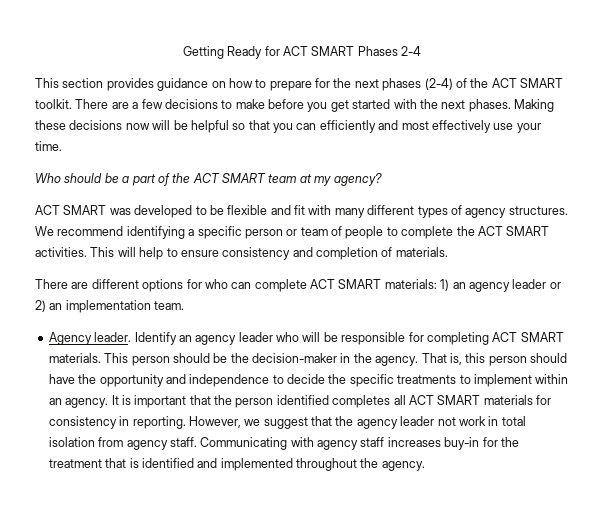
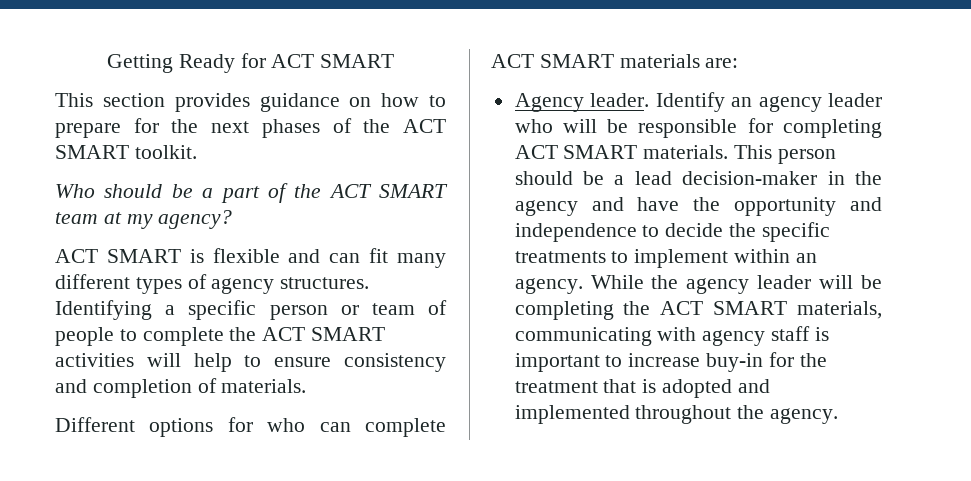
- Getting Ready for ACT SMART Phases 2-4
+ Getting Ready for ACT SMART
- This section provides guidance on how to prepare for the next phases (2-4) of the ACT SMART toolkit. There are a few decisions to make before you get started with the next phases. Making these decisions now will be helpful so that you can efficiently and most effectively use your time.
+ This section provides guidance on how to prepare for the next phases of the ACT SMART toolkit.
- ACT SMART was developed to be flexible and fit with many different types of agency structures.
+ ACT SMART is flexible and can fit many different types of agency structures.
- We recommend identifying a specific person or team of people to complete the ACT SMART activities. This will help to ensure consistency and completion of materials.
+ Identifying a specific person or team of people to complete the ACT SMART activities will help to ensure consistency and completion of materials.
- There are different options for who can complete ACT SMART materials: 1) an agency leader or 2) an implementation team.
+ Different options for who can complete ACT SMART materials are:
- This person should be the decision-maker in the agency. That is, this person should have the opportunity and independence to decide the specific treatments to implement within an agency.
+ This person should be a lead decision-maker in the agency and have the opportunity and independence to decide the specific treatments to implement within an agency.
- It is important that the person identified completes all ACT SMART materials for consistency in reporting. However, we suggest that the agency leader not work in total isolation from agency staff. Communicating with agency staff increases buy-in for the treatment that is identified and implemented throughout the agency.
+ While the agency leader will be completing the ACT SMART materials, communicating with agency staff is important to increase buy-in for the treatment that is adopted and implemented throughout the agency.

